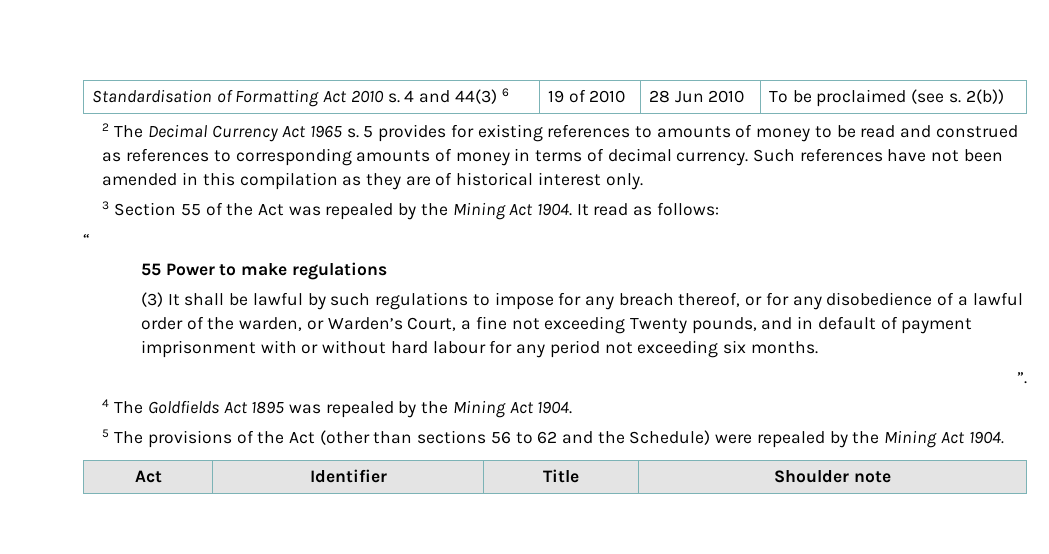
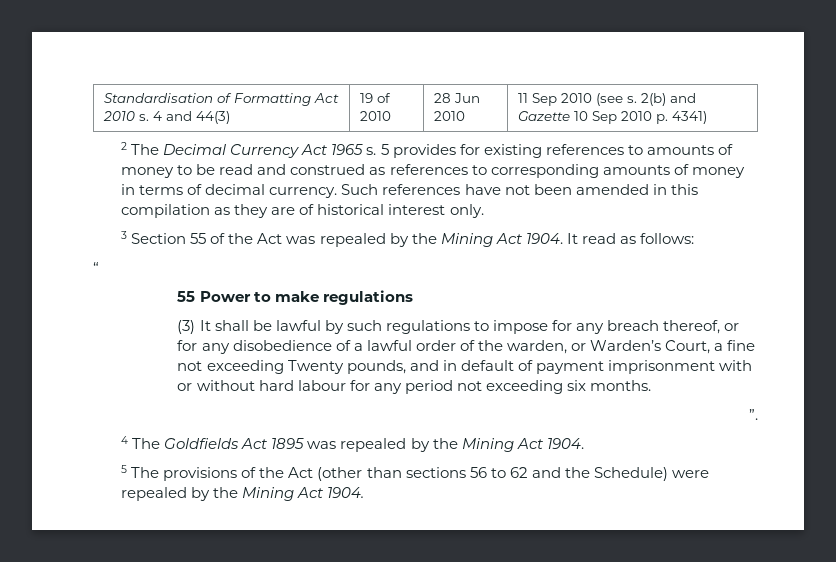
- Standardisation of Formatting Act 2010 s. 4 and 44(3) 6 | 19 of 2010 | 28 Jun 2010 | To be proclaimed (see s. 2(b))
+ Standardisation of Formatting Act 2010 s. 4 and 44(3) | 19 of 2010 | 28 Jun 2010 | 11 Sep 2010 (see s. 2(b) and Gazette 10 Sep 2010 p. 4341)
- Act | Identifier | Title | Shoulder note

